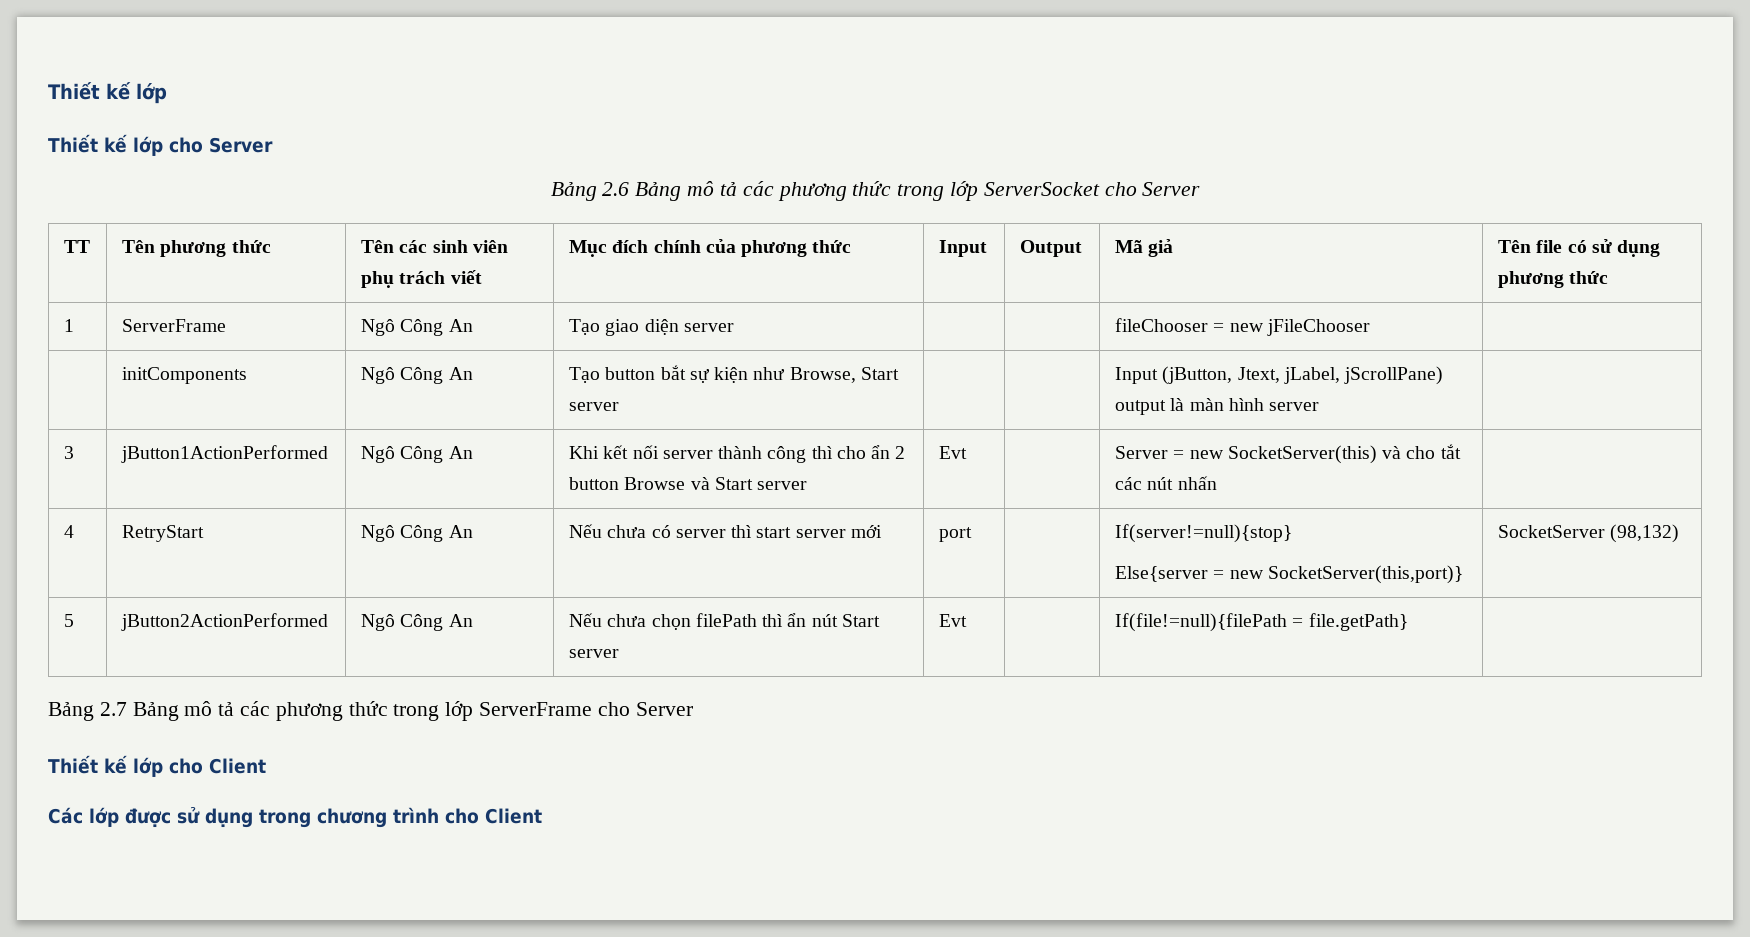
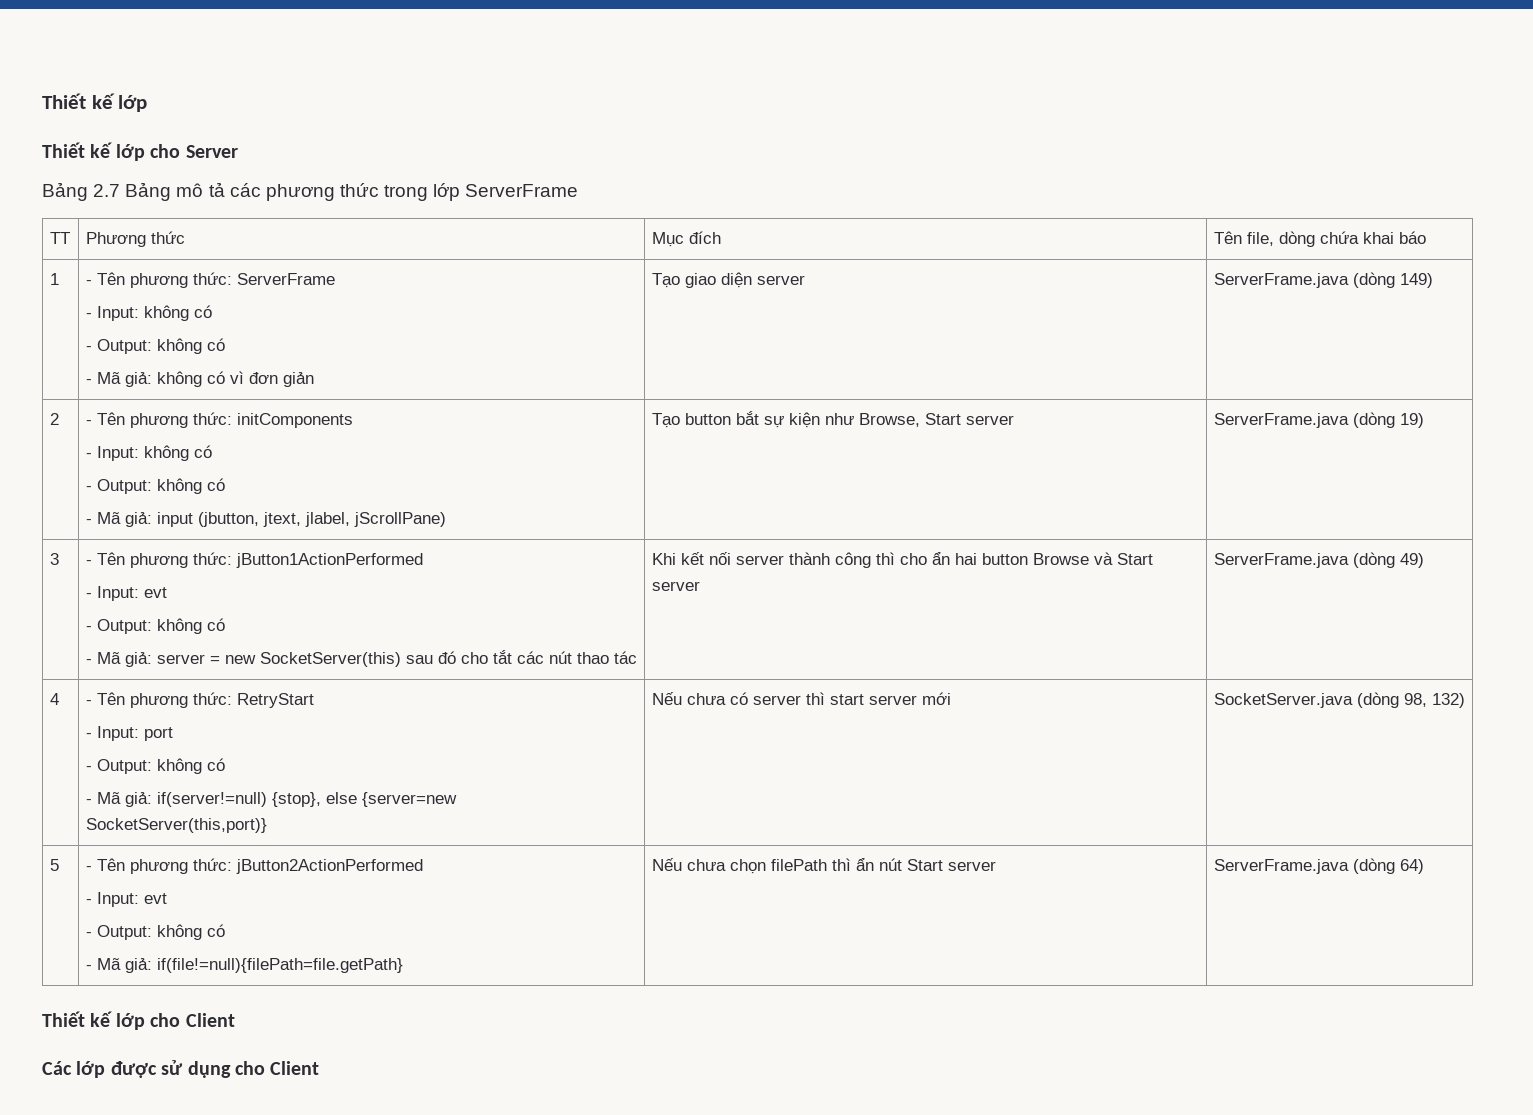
- Bảng 2.6 Bảng mô tả các phương thức trong lớp ServerSocket cho Server
- TT | Tên phương thức | Tên các sinh viên phụ trách viết | Mục đích chính của phương thức | Input | Output | Mã giả | Tên file có sử dụng phương thức
- 1 | ServerFrame | Ngô Công An | Tạo giao diện server | | | fileChooser = new jFileChooser |
- | initComponents | Ngô Công An | Tạo button bắt sự kiện như Browse, Start server | | | Input (jButton, Jtext, jLabel, jScrollPane) output là màn hình server |
- 3 | jButton1ActionPerformed | Ngô Công An | Khi kết nối server thành công thì cho ẩn 2 button Browse và Start server | Evt | | Server = new SocketServer(this) và cho tắt các nút nhấn |
- 4 | RetryStart | Ngô Công An | Nếu chưa có server thì start server mới | port | | If(server!=null){stop}
- Else{server = new SocketServer(this,port)} | SocketServer (98,132)
- 5 | jButton2ActionPerformed | Ngô Công An | Nếu chưa chọn filePath thì ẩn nút Start server | Evt | | If(file!=null){filePath = file.getPath} |
- Bảng 2.7 Bảng mô tả các phương thức trong lớp ServerFrame cho Server
+ Bảng 2.7 Bảng mô tả các phương thức trong lớp ServerFrame
+ TT | Phương thức | Mục đích | Tên file, dòng chứa khai báo
+ 1 | - Tên phương thức: ServerFrame
+ - Input: không có
+ - Output: không có
+ - Mã giả: không có vì đơn giản | Tạo giao diện server | ServerFrame.java (dòng 149)
+ 2 | - Tên phương thức: initComponents
+ - Input: không có
+ - Output: không có
+ - Mã giả: input (jbutton, jtext, jlabel, jScrollPane) | Tạo button bắt sự kiện như Browse, Start server | ServerFrame.java (dòng 19)
+ 3 | - Tên phương thức: jButton1ActionPerformed
+ - Input: evt
+ - Output: không có
+ - Mã giả: server = new SocketServer(this) sau đó cho tắt các nút thao tác | Khi kết nối server thành công thì cho ẩn hai button Browse và Start server | ServerFrame.java (dòng 49)
+ 4 | - Tên phương thức: RetryStart
+ - Input: port
+ - Output: không có
+ - Mã giả: if(server!=null) {stop}, else {server=new SocketServer(this,port)} | Nếu chưa có server thì start server mới | SocketServer.java (dòng 98, 132)
+ 5 | - Tên phương thức: jButton2ActionPerformed
+ - Input: evt
+ - Output: không có
+ - Mã giả: if(file!=null){filePath=file.getPath} | Nếu chưa chọn filePath thì ẩn nút Start server | ServerFrame.java (dòng 64)
- Các lớp được sử dụng trong chương trình cho Client
+ Các lớp được sử dụng cho Client

